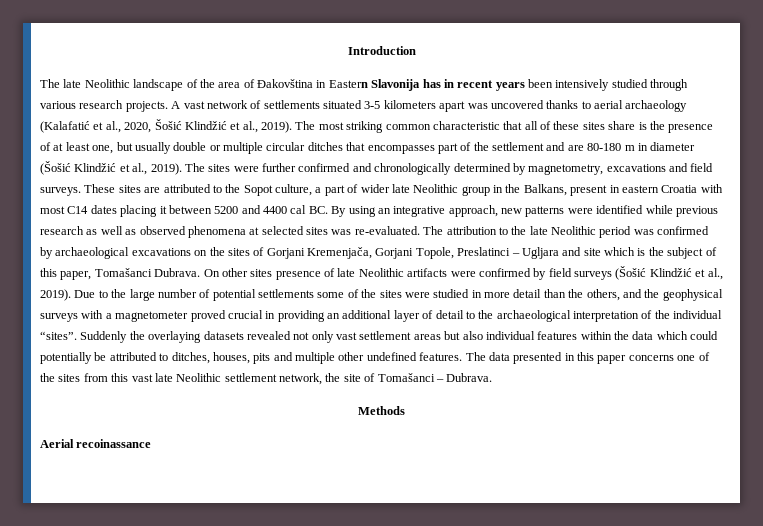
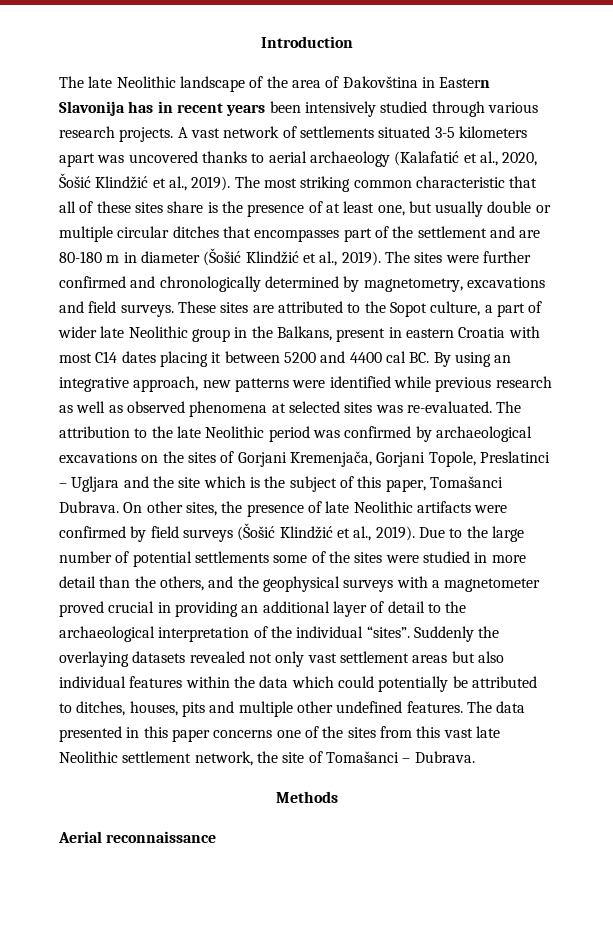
- The attribution to the late Neolithic period was confirmed by archaeological excavations on the sites of Gorjani Kremenjača, Gorjani Topole, Preslatinci – Ugljara and site which is the subject of this paper, Tomašanci Dubrava.
+ The attribution to the late Neolithic period was confirmed by archaeological excavations on the sites of Gorjani Kremenjača, Gorjani Topole, Preslatinci – Ugljara and the site which is the subject of this paper, Tomašanci Dubrava.
- On other sites presence of late Neolithic artifacts were confirmed by field surveys (Šošić Klindžić et al., 2019).
+ On other sites, the presence of late Neolithic artifacts were confirmed by field surveys (Šošić Klindžić et al., 2019).
- Aerial recoinassance
+ Aerial reconnaissance

